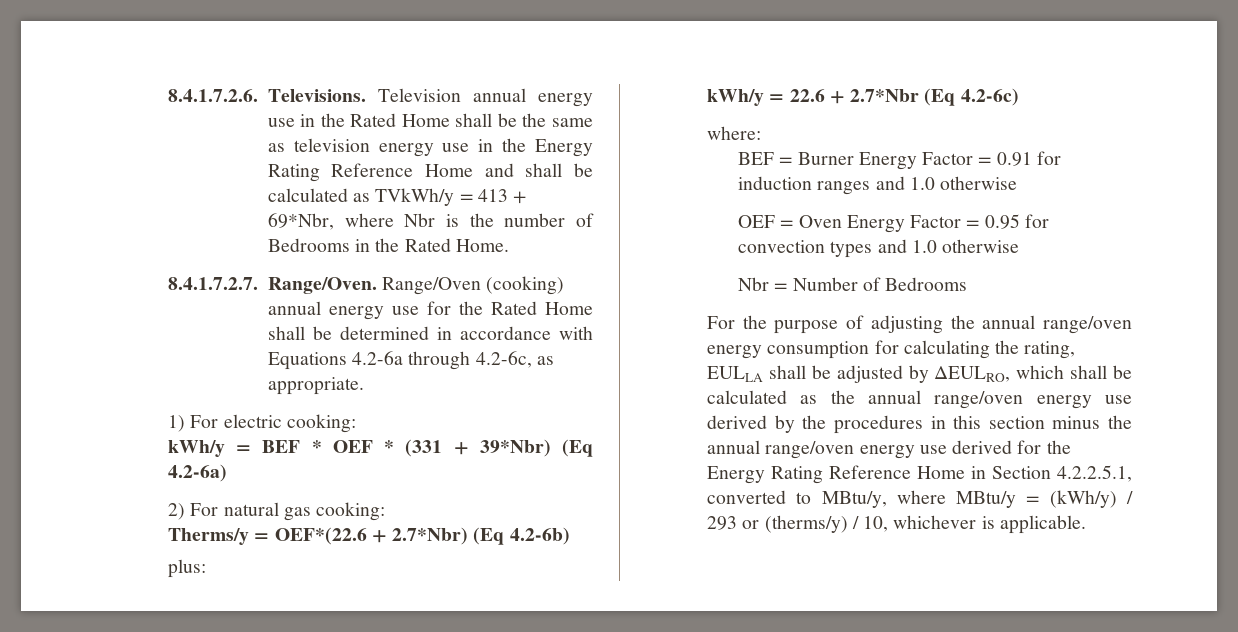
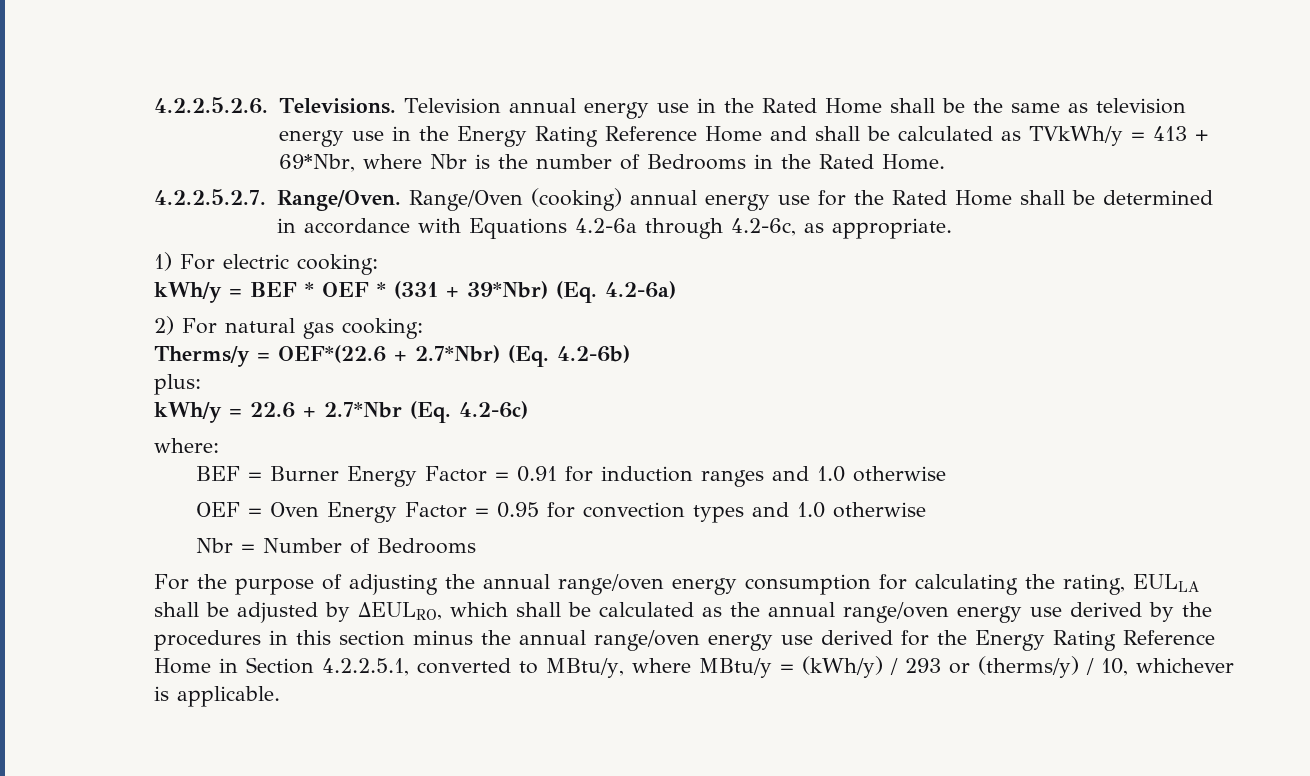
- 8.4.1.7.2.6. Televisions.
+ 4.2.2.5.2.6. Televisions.
- 8.4.1.7.2.7. Range/Oven.
+ 4.2.2.5.2.7. Range/Oven.
- kWh/y = BEF * OEF * (331 + 39*Nbr) (Eq 4.2-6a)
+ kWh/y = BEF * OEF * (331 + 39*Nbr) (Eq. 4.2-6a)
- Therms/y = OEF*(22.6 + 2.7*Nbr) (Eq 4.2-6b)
+ Therms/y = OEF*(22.6 + 2.7*Nbr) (Eq. 4.2-6b)
- kWh/y = 22.6 + 2.7*Nbr (Eq 4.2-6c)
+ kWh/y = 22.6 + 2.7*Nbr (Eq. 4.2-6c)

